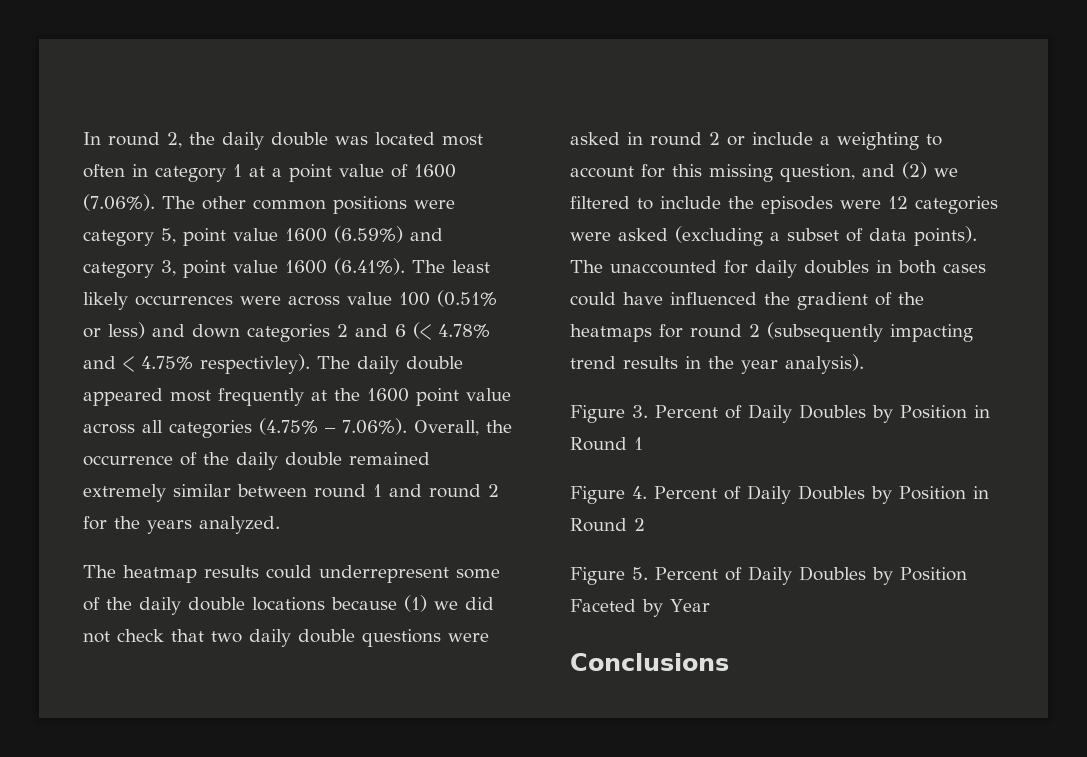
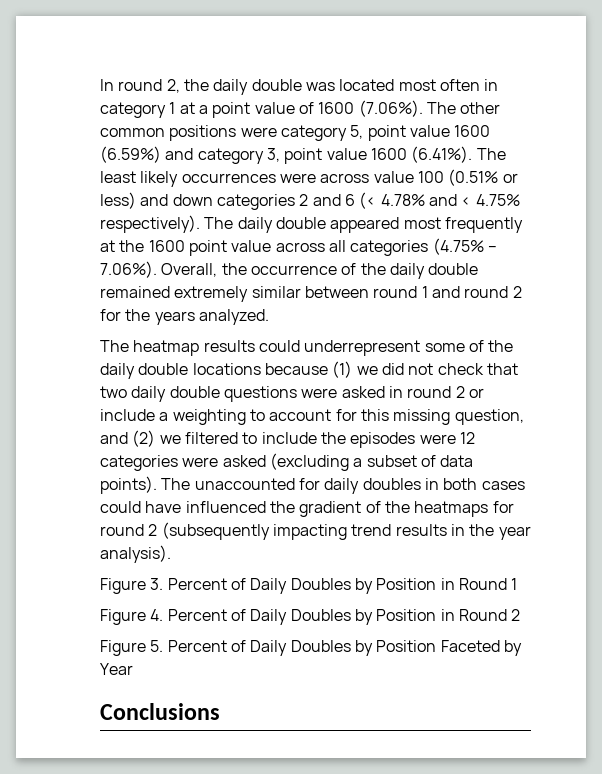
- In round 2, the daily double was located most often in category 1 at a point value of 1600 (7.06%). The other common positions were category 5, point value 1600 (6.59%) and category 3, point value 1600 (6.41%). The least likely occurrences were across value 100 (0.51% or less) and down categories 2 and 6 (< 4.78% and < 4.75% respectivley).
+ In round 2, the daily double was located most often in category 1 at a point value of 1600 (7.06%). The other common positions were category 5, point value 1600 (6.59%) and category 3, point value 1600 (6.41%). The least likely occurrences were across value 100 (0.51% or less) and down categories 2 and 6 (< 4.78% and < 4.75% respectively).

